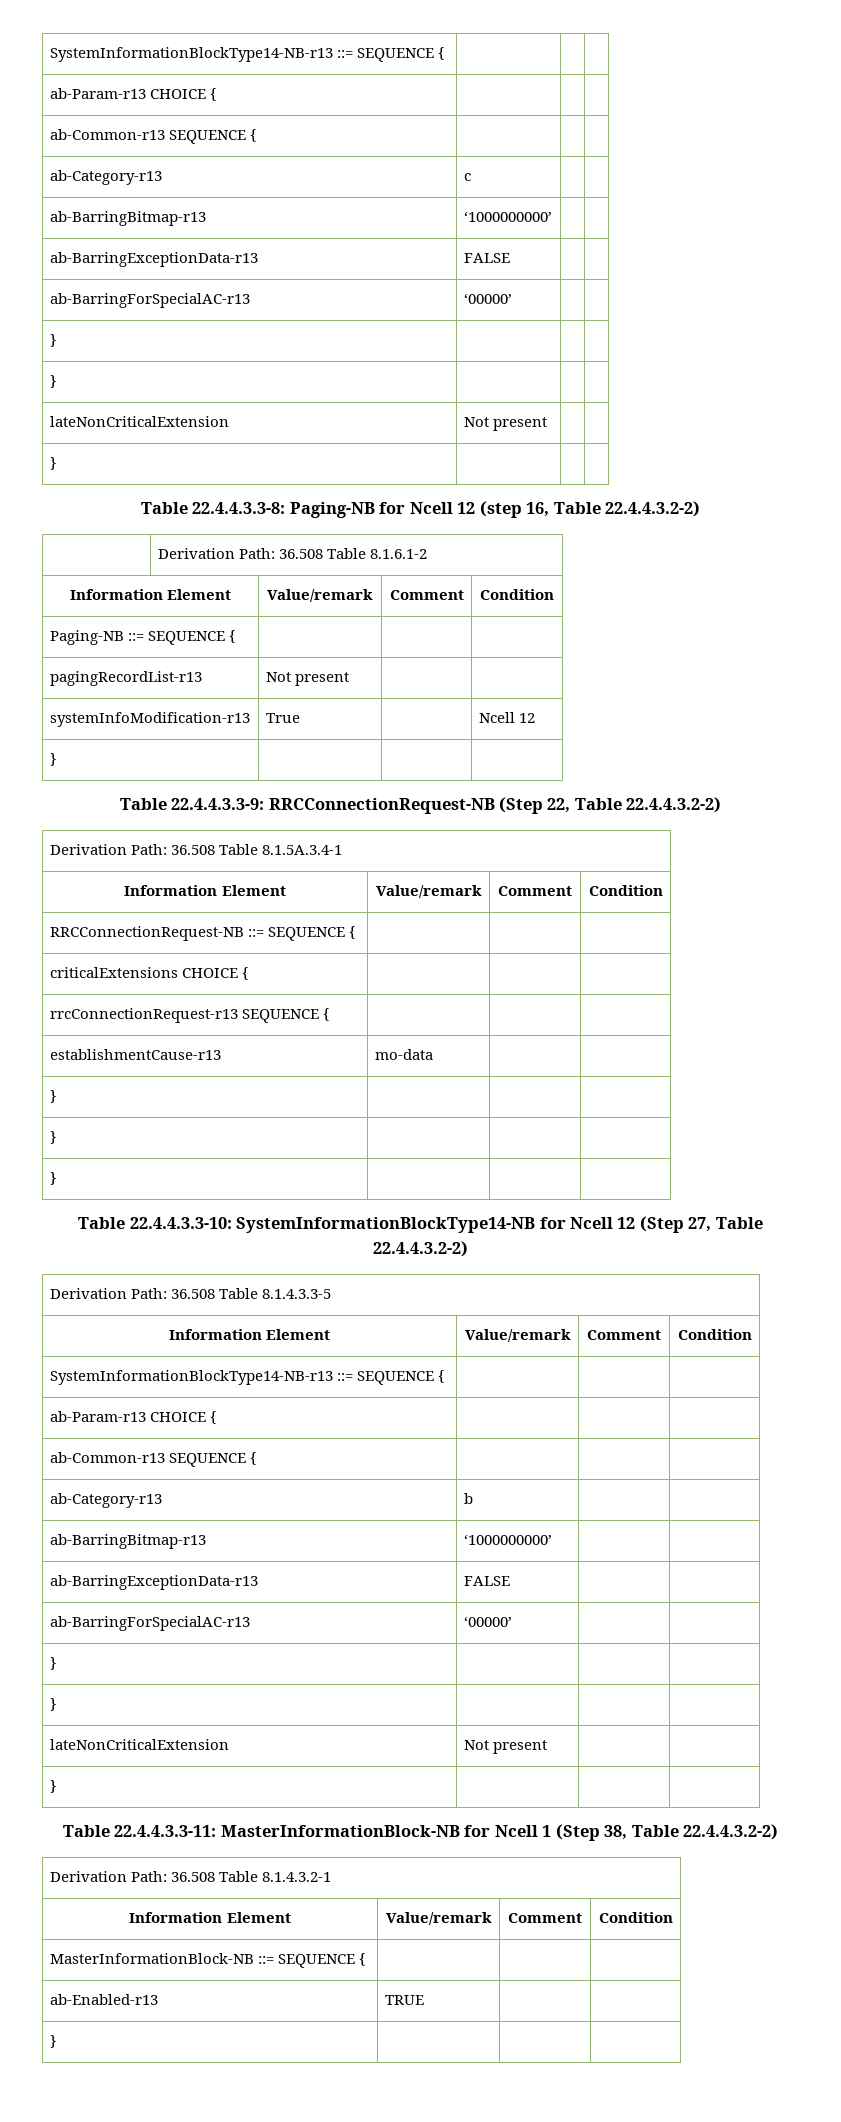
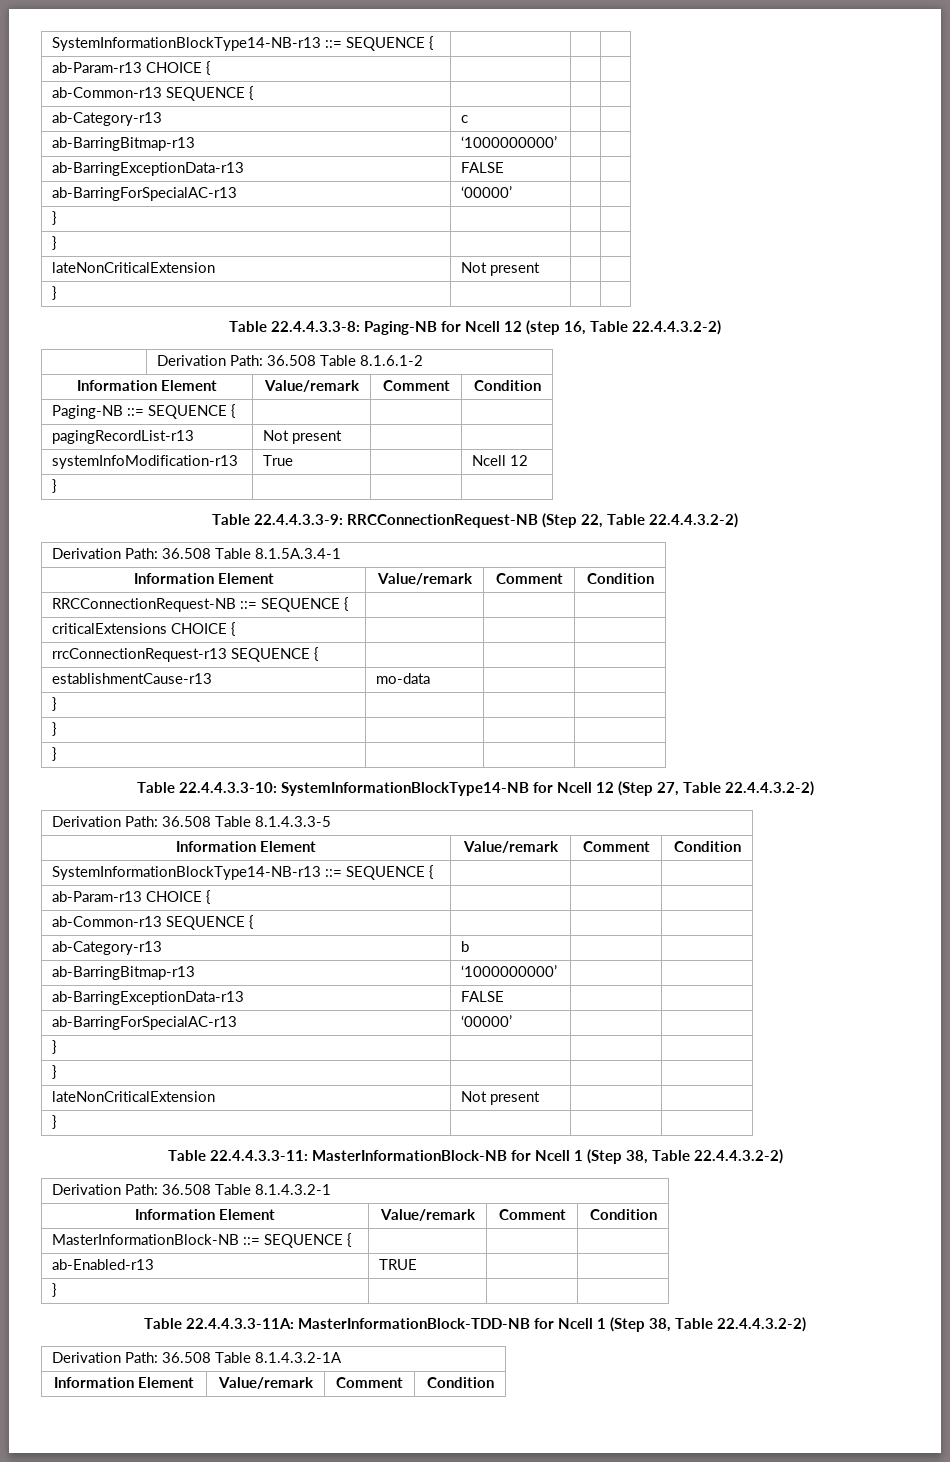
+ Table 22.4.4.3.3-11A: MasterInformationBlock-TDD-NB for Ncell 1 (Step 38, Table 22.4.4.3.2-2)
+ Derivation Path: 36.508 Table 8.1.4.3.2-1A
+ Information Element | Value/remark | Comment | Condition

